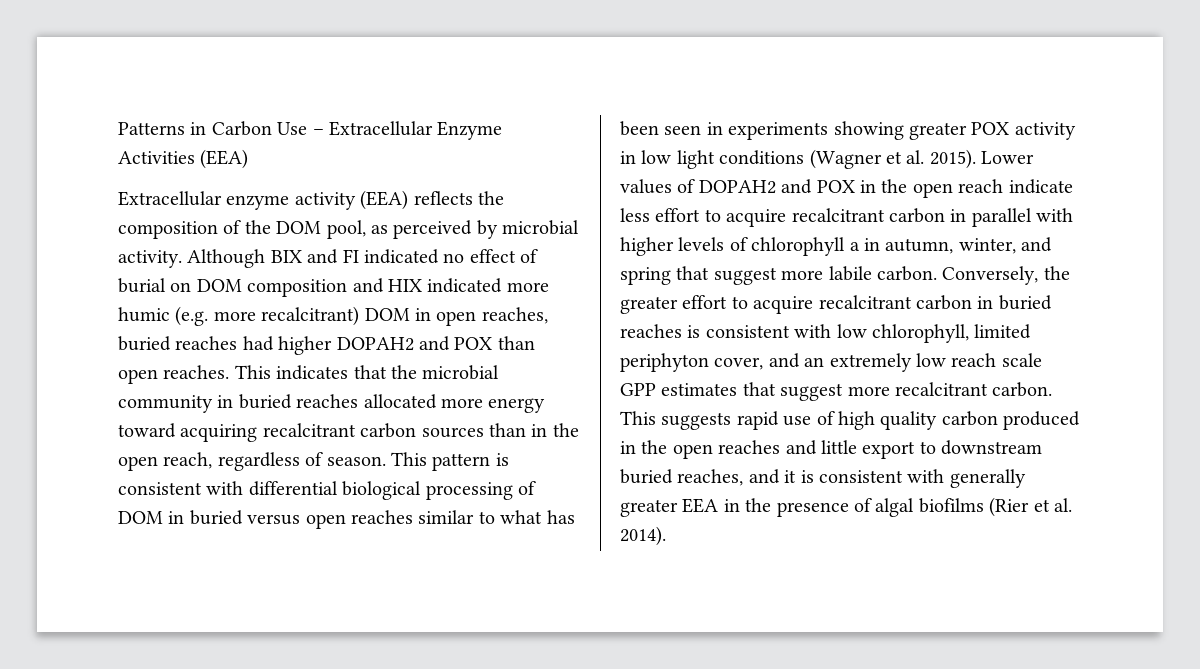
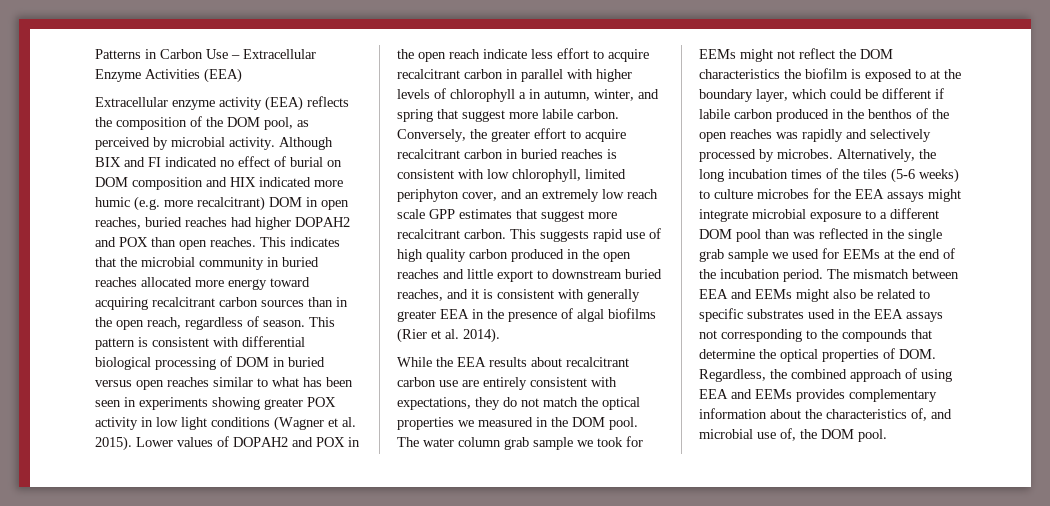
+ While the EEA results about recalcitrant carbon use are entirely consistent with expectations, they do not match the optical properties we measured in the DOM pool. The water column grab sample we took for EEMs might not reflect the DOM characteristics the biofilm is exposed to at the boundary layer, which could be different if labile carbon produced in the benthos of the open reaches was rapidly and selectively processed by microbes. Alternatively, the long incubation times of the tiles (5-6 weeks) to culture microbes for the EEA assays might integrate microbial exposure to a different DOM pool than was reflected in the single grab sample we used for EEMs at the end of the incubation period. The mismatch between EEA and EEMs might also be related to specific substrates used in the EEA assays not corresponding to the compounds that determine the optical properties of DOM. Regardless, the combined approach of using EEA and EEMs provides complementary information about the characteristics of, and microbial use of, the DOM pool.

